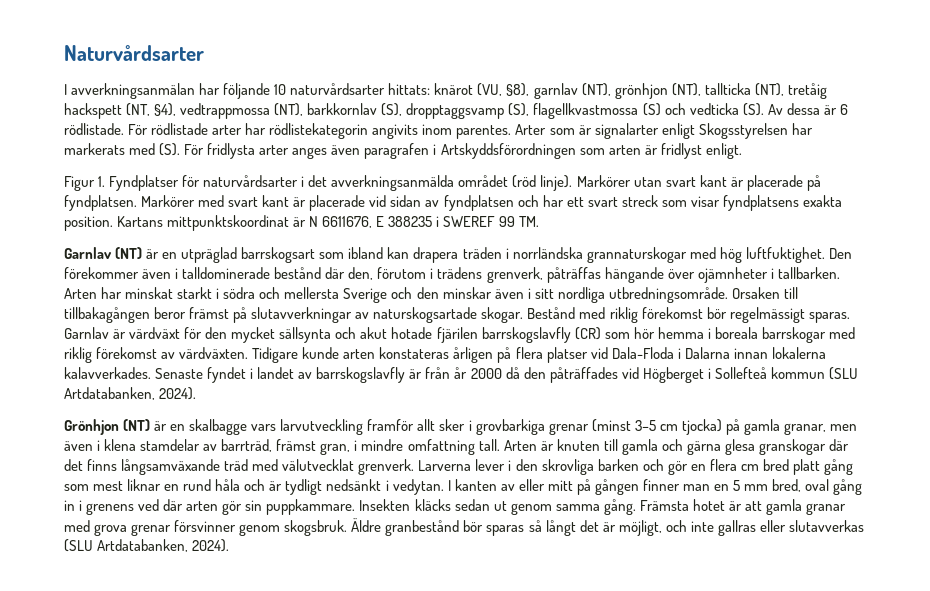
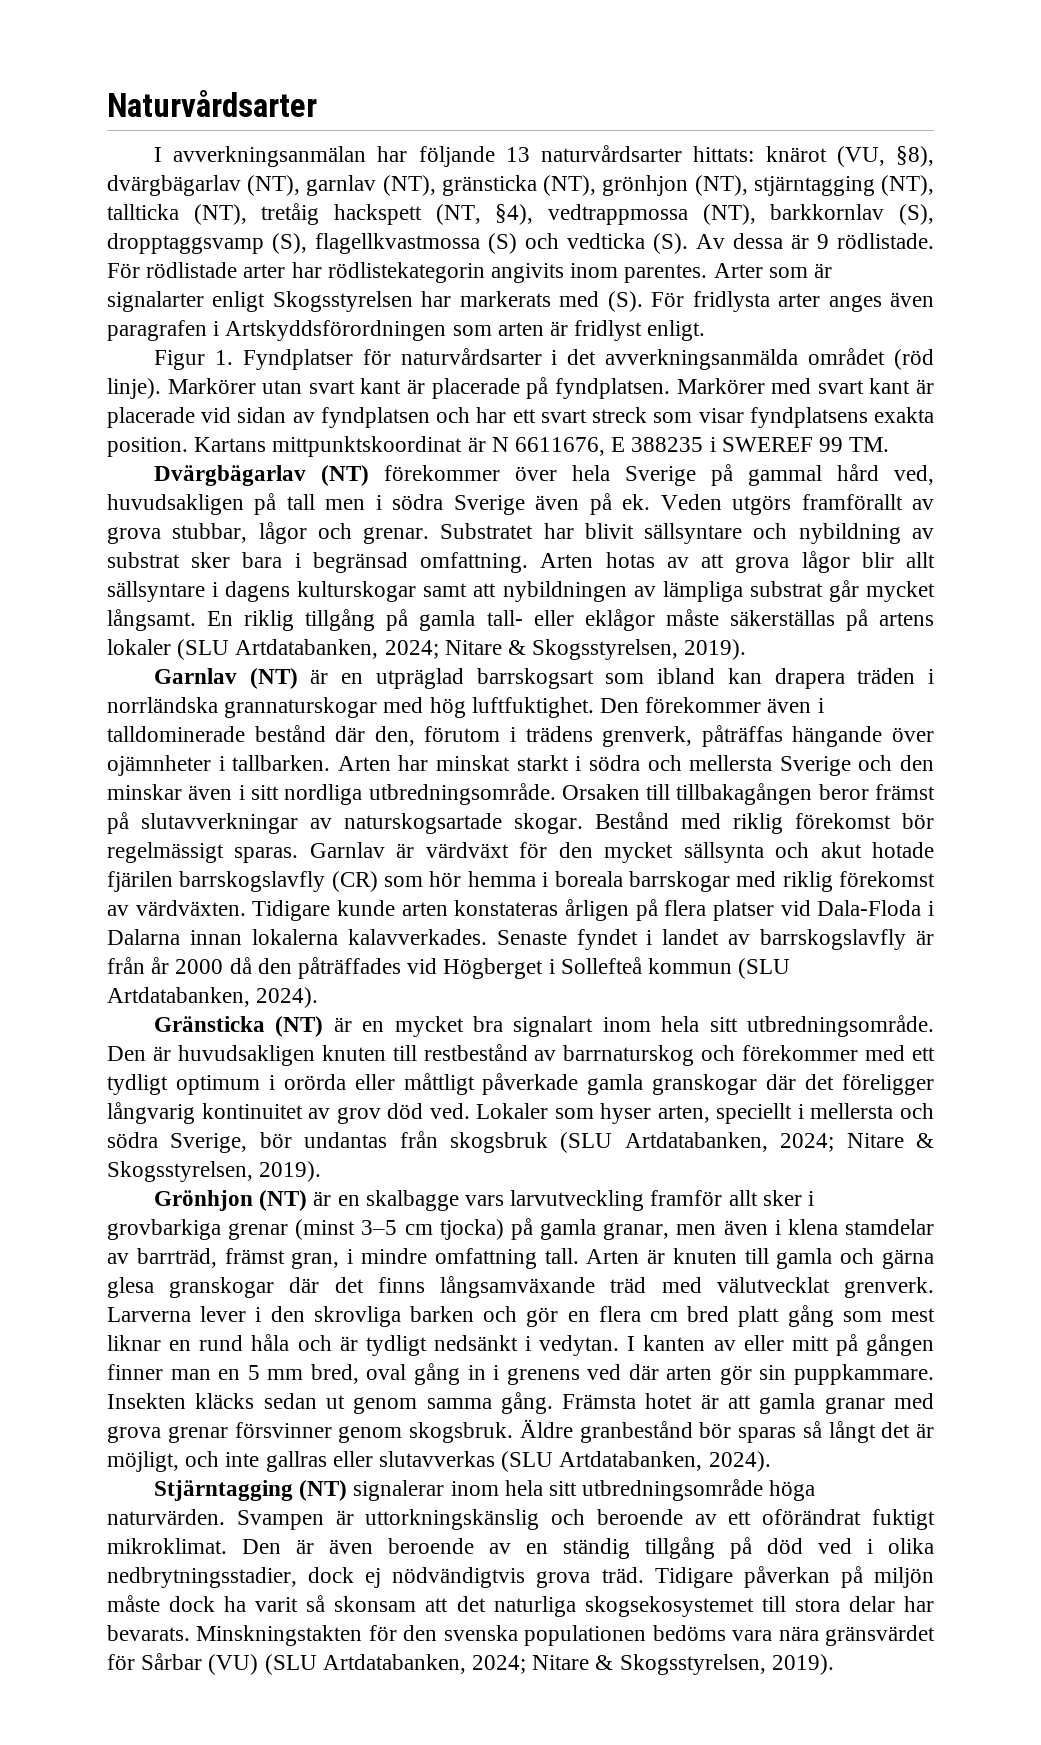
- I avverkningsanmälan har följande 10 naturvårdsarter hittats: knärot (VU, §8), garnlav (NT), grönhjon (NT), tallticka (NT), tretåig hackspett (NT, §4), vedtrappmossa (NT), barkkornlav (S), dropptaggsvamp (S), flagellkvastmossa (S) och vedticka (S). Av dessa är 6 rödlistade.
+ I avverkningsanmälan har följande 13 naturvårdsarter hittats: knärot (VU, §8), dvärgbägarlav (NT), garnlav (NT), gränsticka (NT), grönhjon (NT), stjärntagging (NT), tallticka (NT), tretåig hackspett (NT, §4), vedtrappmossa (NT), barkkornlav (S), dropptaggsvamp (S), flagellkvastmossa (S) och vedticka (S). Av dessa är 9 rödlistade.
+ Dvärgbägarlav (NT) förekommer över hela Sverige på gammal hård ved, huvudsakligen på tall men i södra Sverige även på ek. Veden utgörs framförallt av grova stubbar, lågor och grenar. Substratet har blivit sällsyntare och nybildning av substrat sker bara i begränsad omfattning. Arten hotas av att grova lågor blir allt sällsyntare i dagens kulturskogar samt att nybildningen av lämpliga substrat går mycket långsamt. En riklig tillgång på gamla tall- eller eklågor måste säkerställas på artens lokaler (SLU Artdatabanken, 2024; Nitare & Skogsstyrelsen, 2019).
+ Gränsticka (NT) är en mycket bra signalart inom hela sitt utbredningsområde. Den är huvudsakligen knuten till restbestånd av barrnaturskog och förekommer med ett tydligt optimum i orörda eller måttligt påverkade gamla granskogar där det föreligger långvarig kontinuitet av grov död ved. Lokaler som hyser arten, speciellt i mellersta och södra Sverige, bör undantas från skogsbruk (SLU Artdatabanken, 2024; Nitare & Skogsstyrelsen, 2019).
+ Stjärntagging (NT) signalerar inom hela sitt utbredningsområde höga naturvärden. Svampen är uttorkningskänslig och beroende av ett oförändrat fuktigt mikroklimat. Den är även beroende av en ständig tillgång på död ved i olika nedbrytningsstadier, dock ej nödvändigtvis grova träd. Tidigare påverkan på miljön måste dock ha varit så skonsam att det naturliga skogsekosystemet till stora delar har bevarats. Minskningstakten för den svenska populationen bedöms vara nära gränsvärdet för Sårbar (VU) (SLU Artdatabanken, 2024; Nitare & Skogsstyrelsen, 2019).

